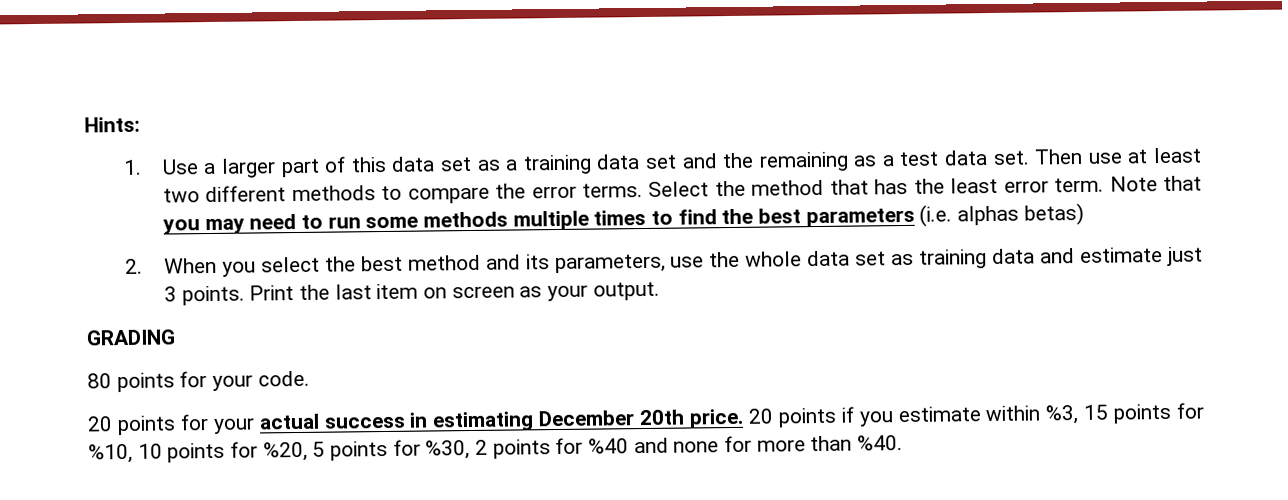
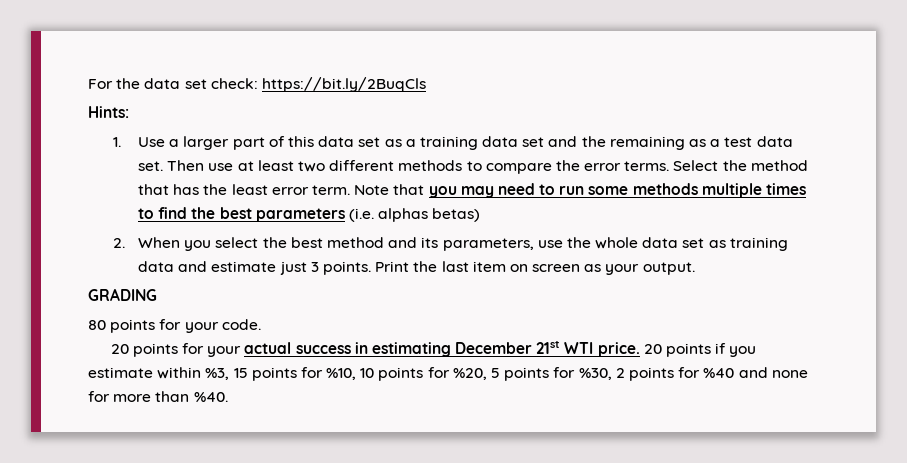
+ For the data set check: https://bit.ly/2BuqCls
- 20 points for your actual success in estimating December 20th price.
+ 20 points for your actual success in estimating December 21st WTI price.

